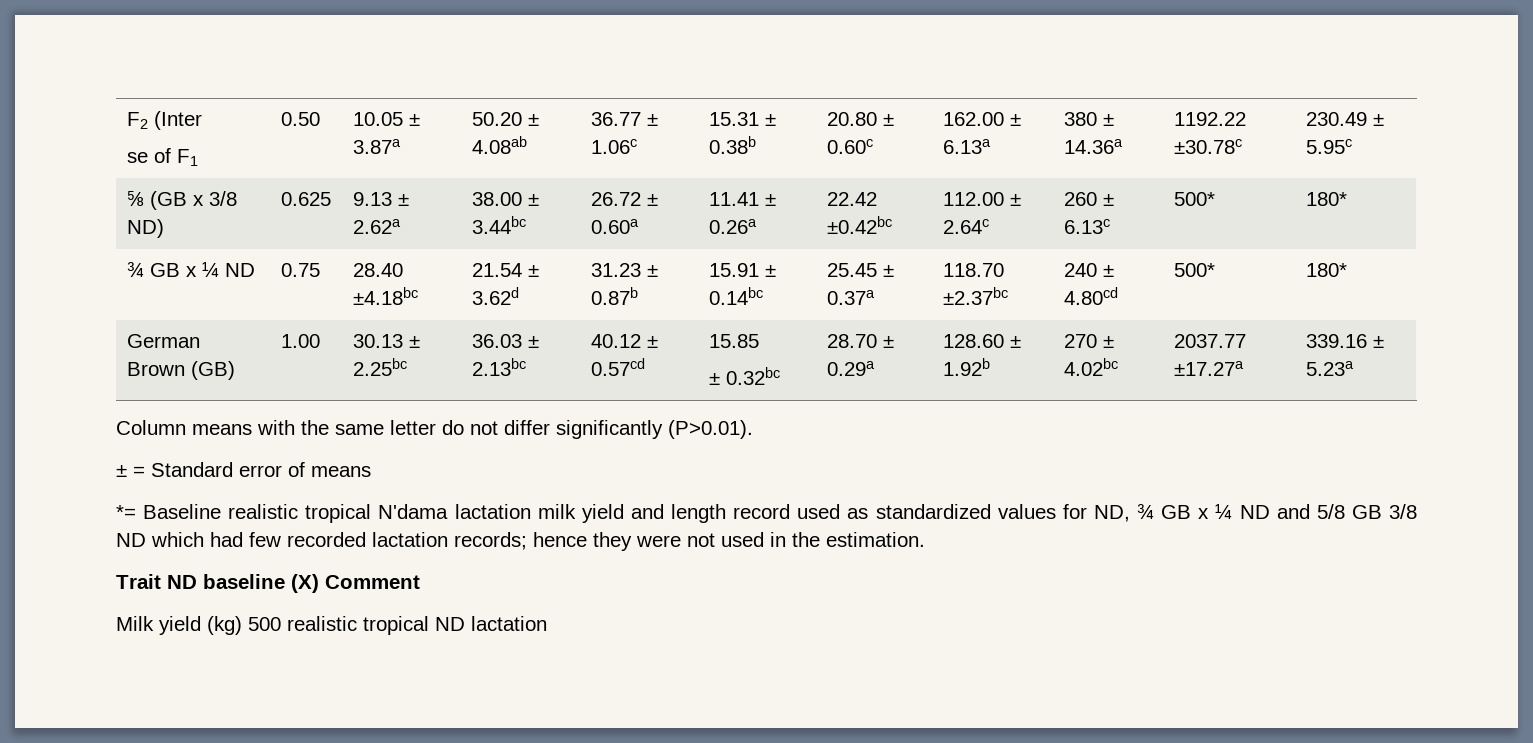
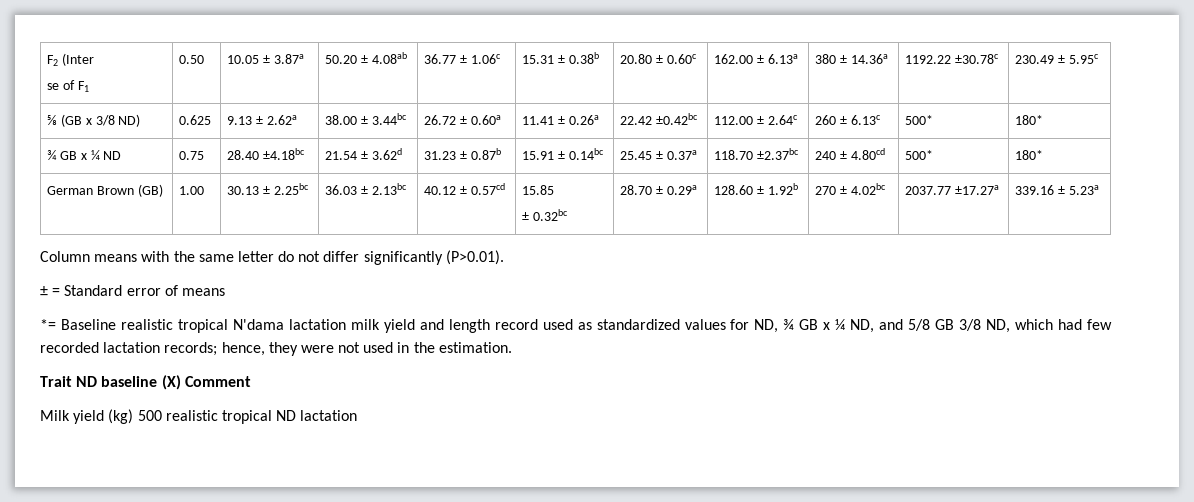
- *= Baseline realistic tropical N'dama lactation milk yield and length record used as standardized values for ND, ¾ GB x ¼ ND and 5/8 GB 3/8 ND which had few recorded lactation records; hence they were not used in the estimation.
+ *= Baseline realistic tropical N'dama lactation milk yield and length record used as standardized values for ND, ¾ GB x ¼ ND, and 5/8 GB 3/8 ND, which had few recorded lactation records; hence, they were not used in the estimation.

